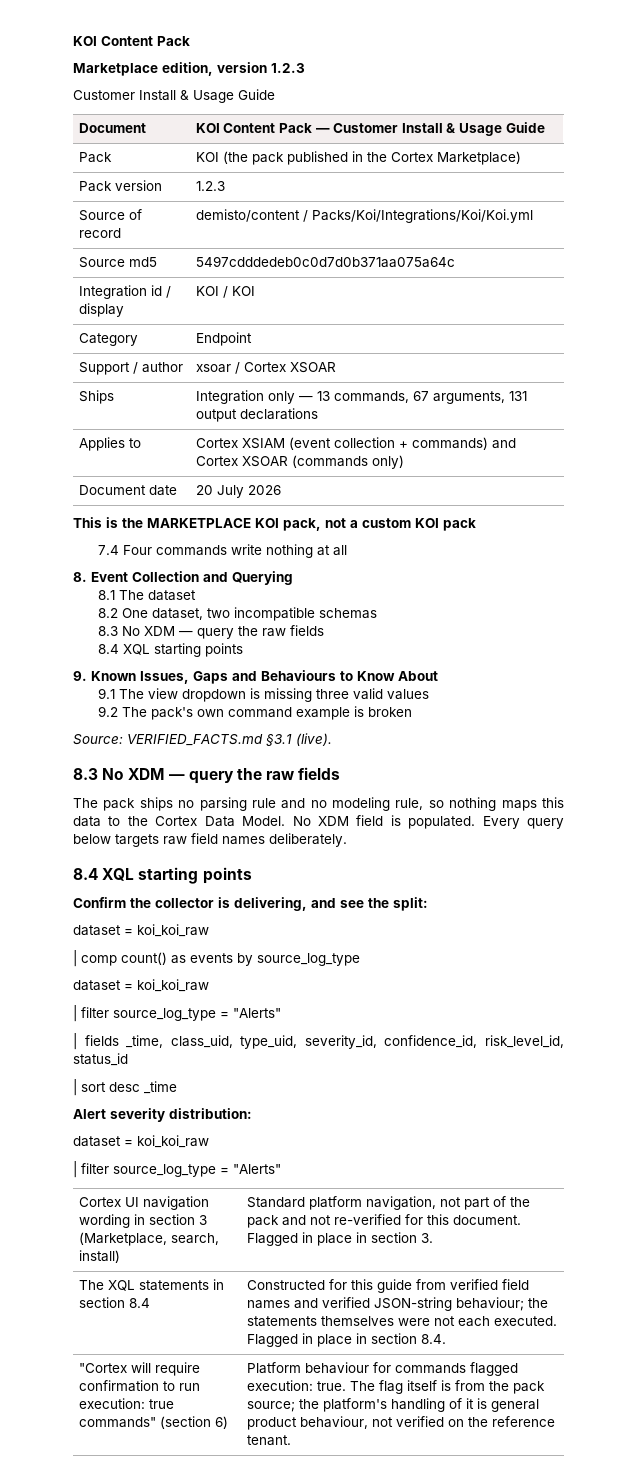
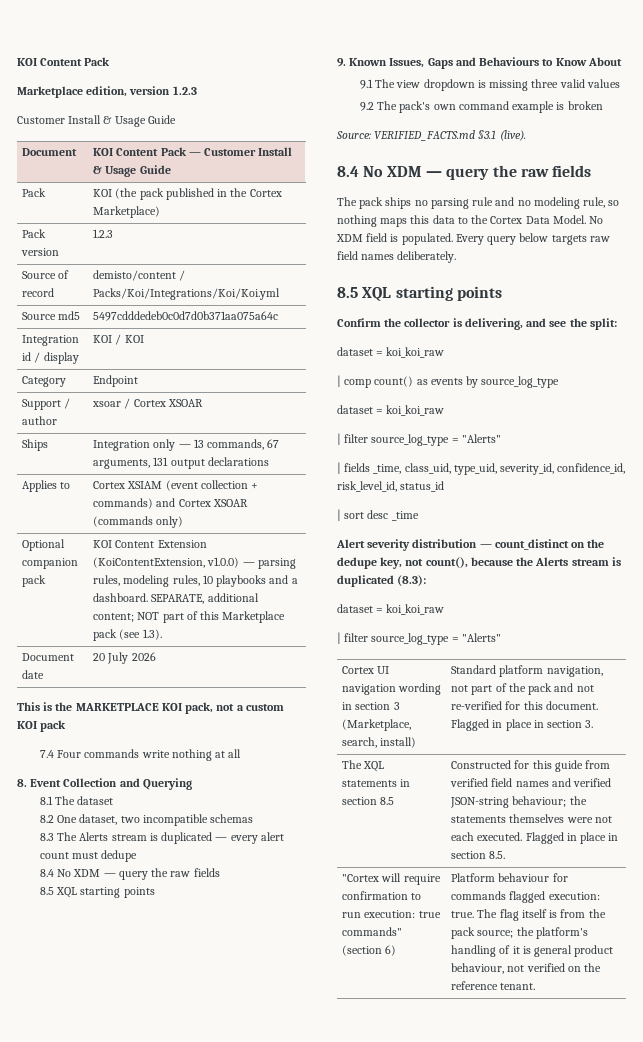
+ Optional companion pack | KOI Content Extension (KoiContentExtension, v1.0.0) — parsing rules, modeling rules, 10 playbooks and a dashboard. SEPARATE, additional content; NOT part of this Marketplace pack (see 1.3).
  8.2 One dataset, two incompatible schemas
- 8.3 No XDM — query the raw fields
- 8.4 XQL starting points
+ 8.3 The Alerts stream is duplicated — every alert count must dedupe
+ 8.4 No XDM — query the raw fields
+ 8.5 XQL starting points
  Source: VERIFIED_FACTS.md §3.1 (live).
- 8.3 No XDM — query the raw fields
+ 8.4 No XDM — query the raw fields
  Every query below targets raw field names deliberately.
- 8.4 XQL starting points
+ 8.5 XQL starting points
- Alert severity distribution:
+ Alert severity distribution — count_distinct on the dedupe key, not count(), because the Alerts stream is duplicated (8.3):
- The XQL statements in section 8.4 | Constructed for this guide from verified field names and verified JSON-string behaviour; the statements themselves were not each executed. Flagged in place in section 8.4.
+ The XQL statements in section 8.5 | Constructed for this guide from verified field names and verified JSON-string behaviour; the statements themselves were not each executed. Flagged in place in section 8.5.

